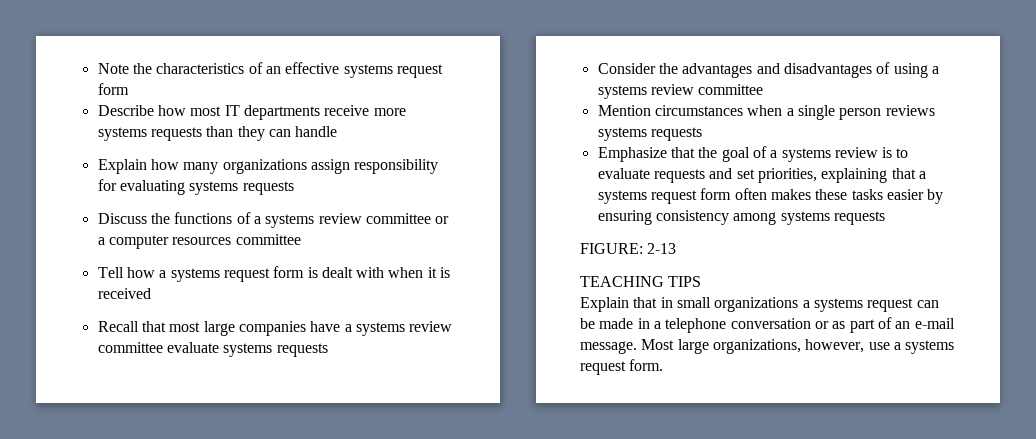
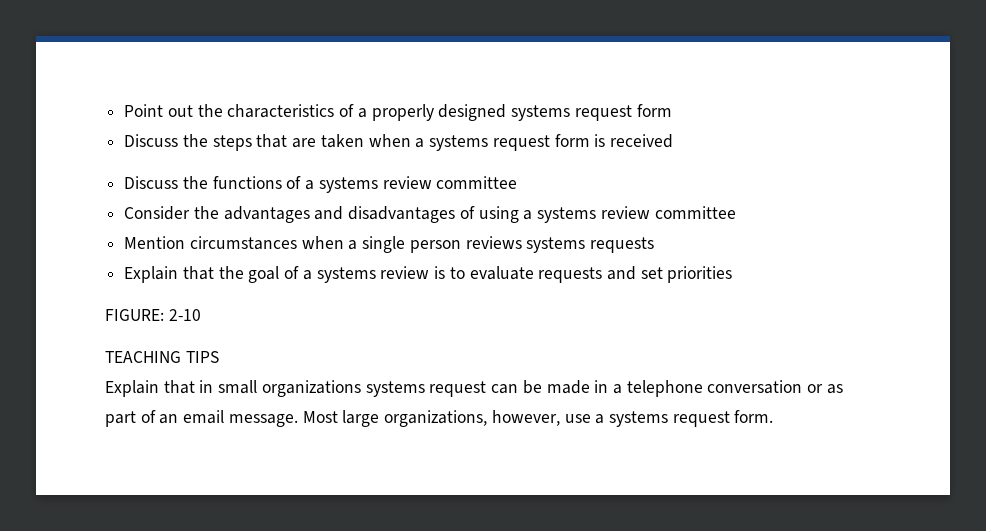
- Note the characteristics of an effective systems request form
+ Point out the characteristics of a properly designed systems request form
- Describe how most IT departments receive more systems requests than they can handle
- Explain how many organizations assign responsibility for evaluating systems requests
+ Discuss the steps that are taken when a systems request form is received
- Discuss the functions of a systems review committee or a computer resources committee
- Tell how a systems request form is dealt with when it is received
- Recall that most large companies have a systems review committee evaluate systems requests
+ Discuss the functions of a systems review committee
- Emphasize that the goal of a systems review is to evaluate requests and set priorities, explaining that a systems request form often makes these tasks easier by ensuring consistency among systems requests
+ Explain that the goal of a systems review is to evaluate requests and set priorities
- FIGURE: 2-13
+ FIGURE: 2-10
- Explain that in small organizations a systems request can be made in a telephone conversation or as part of an e-mail message.
+ Explain that in small organizations systems request can be made in a telephone conversation or as part of an email message.

